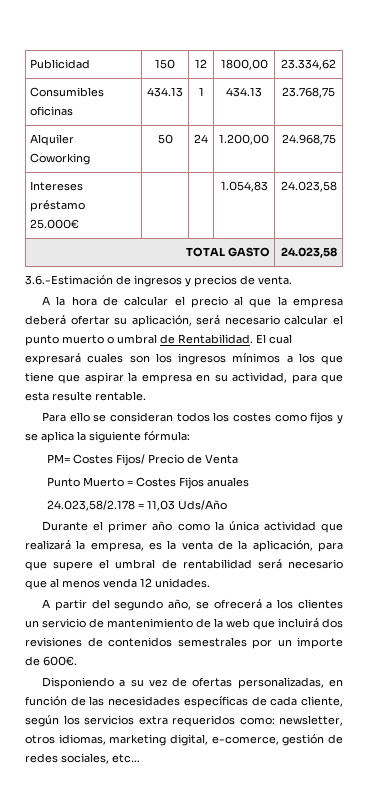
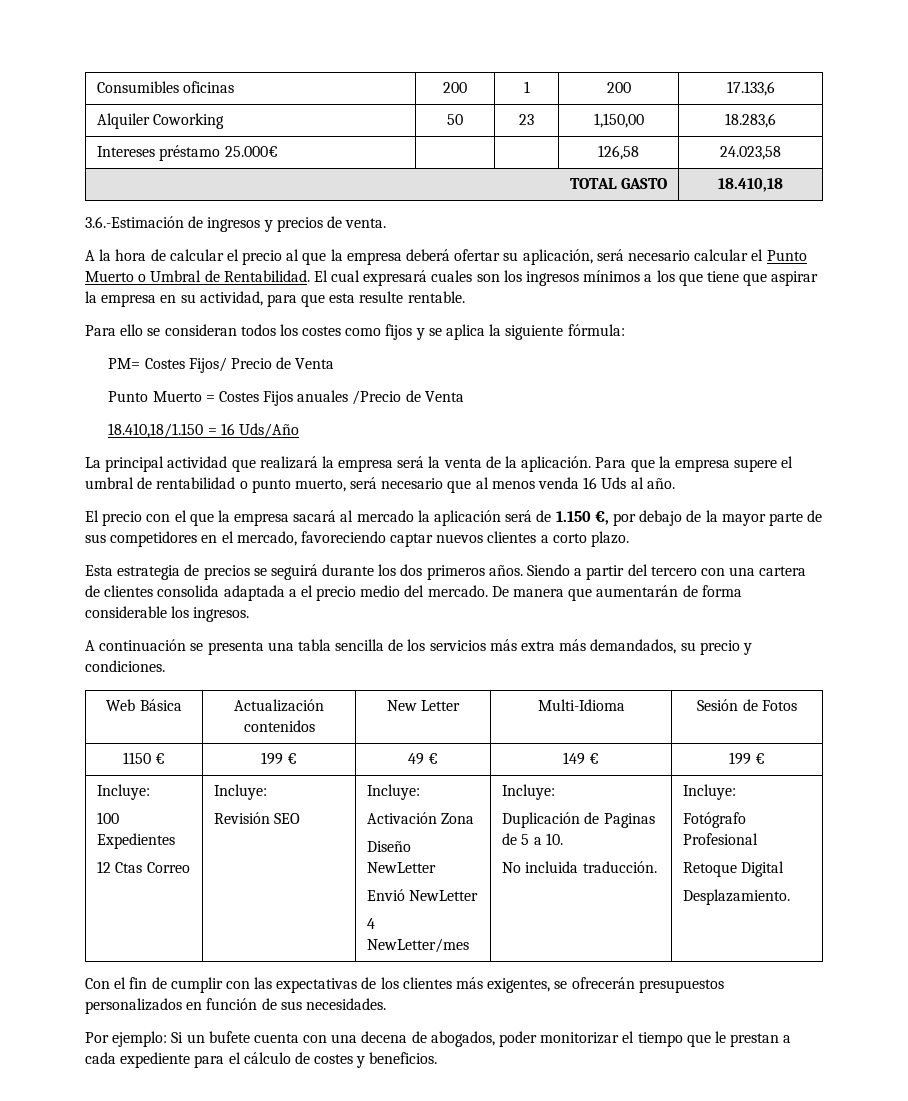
- Publicidad | 150 | 12 | 1800,00 | 23.334,62
- Consumibles oficinas | 434.13 | 1 | 434.13 | 23.768,75
+ Consumibles oficinas | 200 | 1 | 200 | 17.133,6
- Alquiler Coworking | 50 | 24 | 1.200,00 | 24.968,75
+ Alquiler Coworking | 50 | 23 | 1,150,00 | 18.283,6
- Intereses préstamo 25.000€ | | | 1.054,83 | 24.023,58
+ Intereses préstamo 25.000€ | | | 126,58 | 24.023,58
- TOTAL GASTO | 24.023,58
+ TOTAL GASTO | 18.410,18
- A la hora de calcular el precio al que la empresa deberá ofertar su aplicación, será necesario calcular el punto muerto o umbral de Rentabilidad.
+ A la hora de calcular el precio al que la empresa deberá ofertar su aplicación, será necesario calcular el Punto Muerto o Umbral de Rentabilidad.
- Punto Muerto = Costes Fijos anuales
- 24.023,58/2.178 = 11,03 Uds/Año
- Durante el primer año como la única actividad que realizará la empresa, es la venta de la aplicación, para que supere el umbral de rentabilidad será necesario que al menos venda 12 unidades.
- A partir del segundo año, se ofrecerá a los clientes un servicio de mantenimiento de la web que incluirá dos revisiones de contenidos semestrales por un importe de 600€.
- Disponiendo a su vez de ofertas personalizadas, en función de las necesidades específicas de cada cliente, según los servicios extra requeridos como: newsletter, otros idiomas, marketing digital, e-comerce, gestión de redes sociales, etc…
+ Punto Muerto = Costes Fijos anuales /Precio de Venta
+ 18.410,18/1.150 = 16 Uds/Año
+ La principal actividad que realizará la empresa será la venta de la aplicación. Para que la empresa supere el umbral de rentabilidad o punto muerto, será necesario que al menos venda 16 Uds al año.
+ El precio con el que la empresa sacará al mercado la aplicación será de 1.150 €, por debajo de la mayor parte de sus competidores en el mercado, favoreciendo captar nuevos clientes a corto plazo.
+ Esta estrategia de precios se seguirá durante los dos primeros años. Siendo a partir del tercero con una cartera de clientes consolida adaptada a el precio medio del mercado. De manera que aumentarán de forma considerable los ingresos.
+ A continuación se presenta una tabla sencilla de los servicios más extra más demandados, su precio y condiciones.
+ Web Básica | Actualización contenidos | New Letter | Multi-Idioma | Sesión de Fotos
+ 1150 € | 199 € | 49 € | 149 € | 199 €
+ Incluye:
+ 100 Expedientes
+ 12 Ctas Correo | Incluye:
+ Revisión SEO | Incluye:
+ Activación Zona
+ Diseño NewLetter
+ Envió NewLetter
+ 4 NewLetter/mes | Incluye:
+ Duplicación de Paginas de 5 a 10.
+ No incluida traducción. | Incluye:
+ Fotógrafo Profesional
+ Retoque Digital
+ Desplazamiento.
+ Con el fin de cumplir con las expectativas de los clientes más exigentes, se ofrecerán presupuestos personalizados en función de sus necesidades.
+ Por ejemplo: Si un bufete cuenta con una decena de abogados, poder monitorizar el tiempo que le prestan a cada expediente para el cálculo de costes y beneficios.

